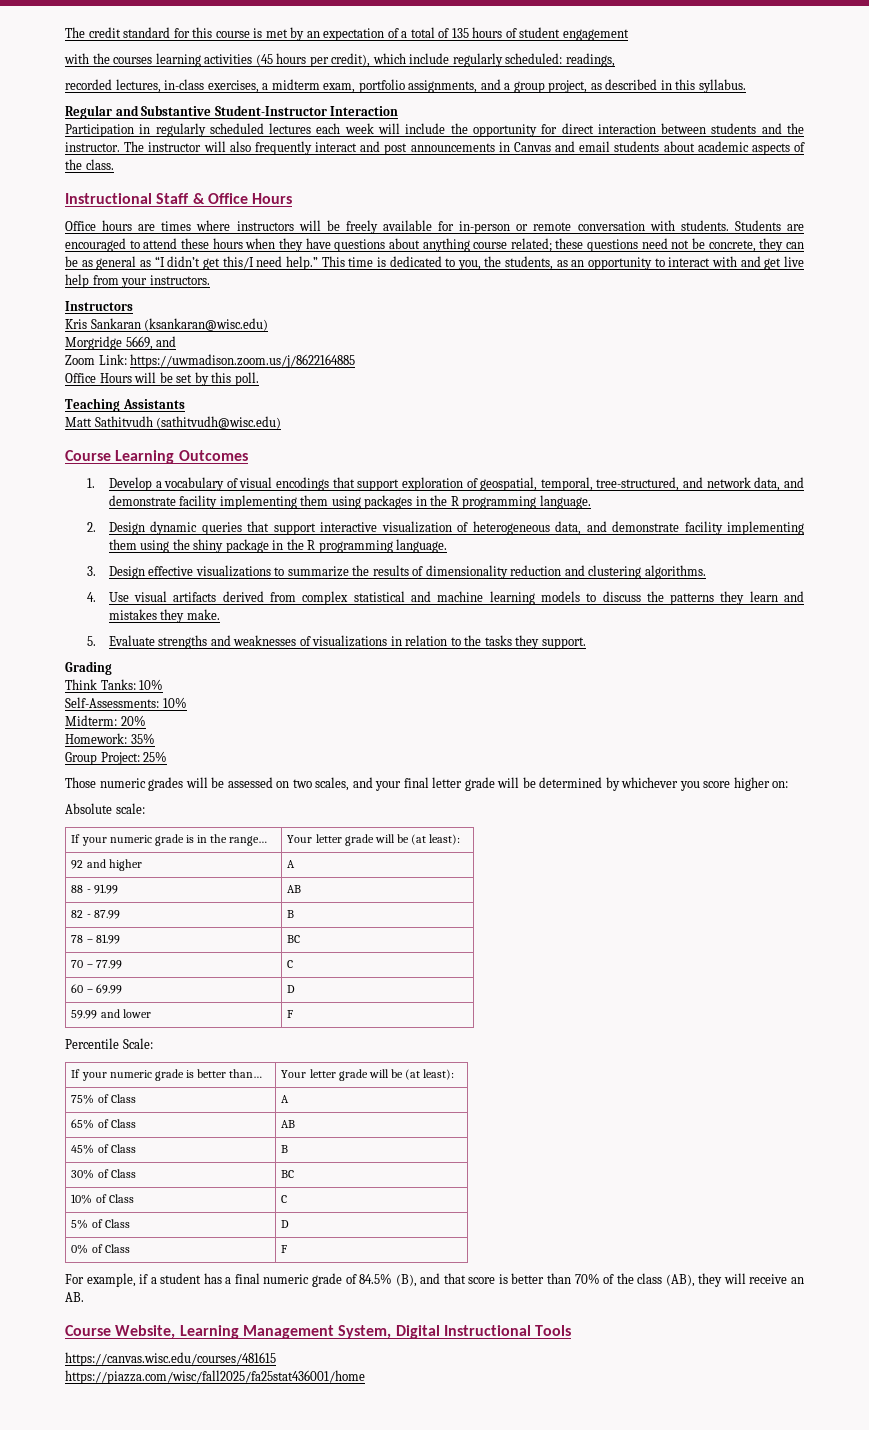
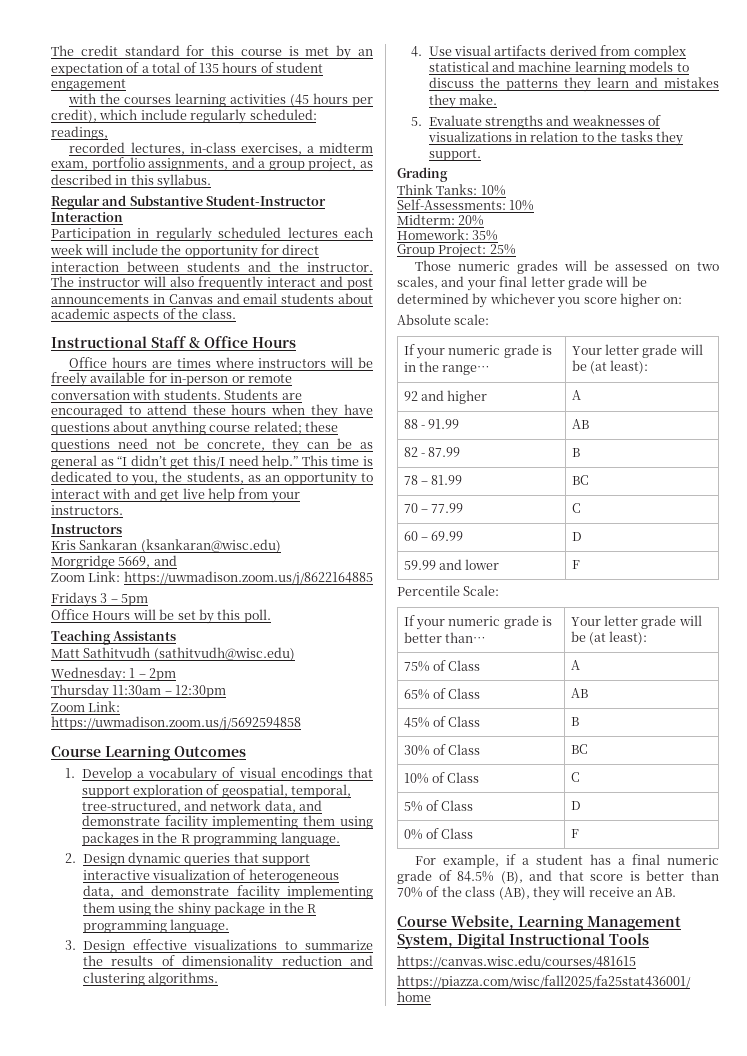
+ Fridays 3 – 5pm
+ Wednesday: 1 – 2pm
+ Thursday 11:30am – 12:30pm
+ Zoom Link: https://uwmadison.zoom.us/j/5692594858

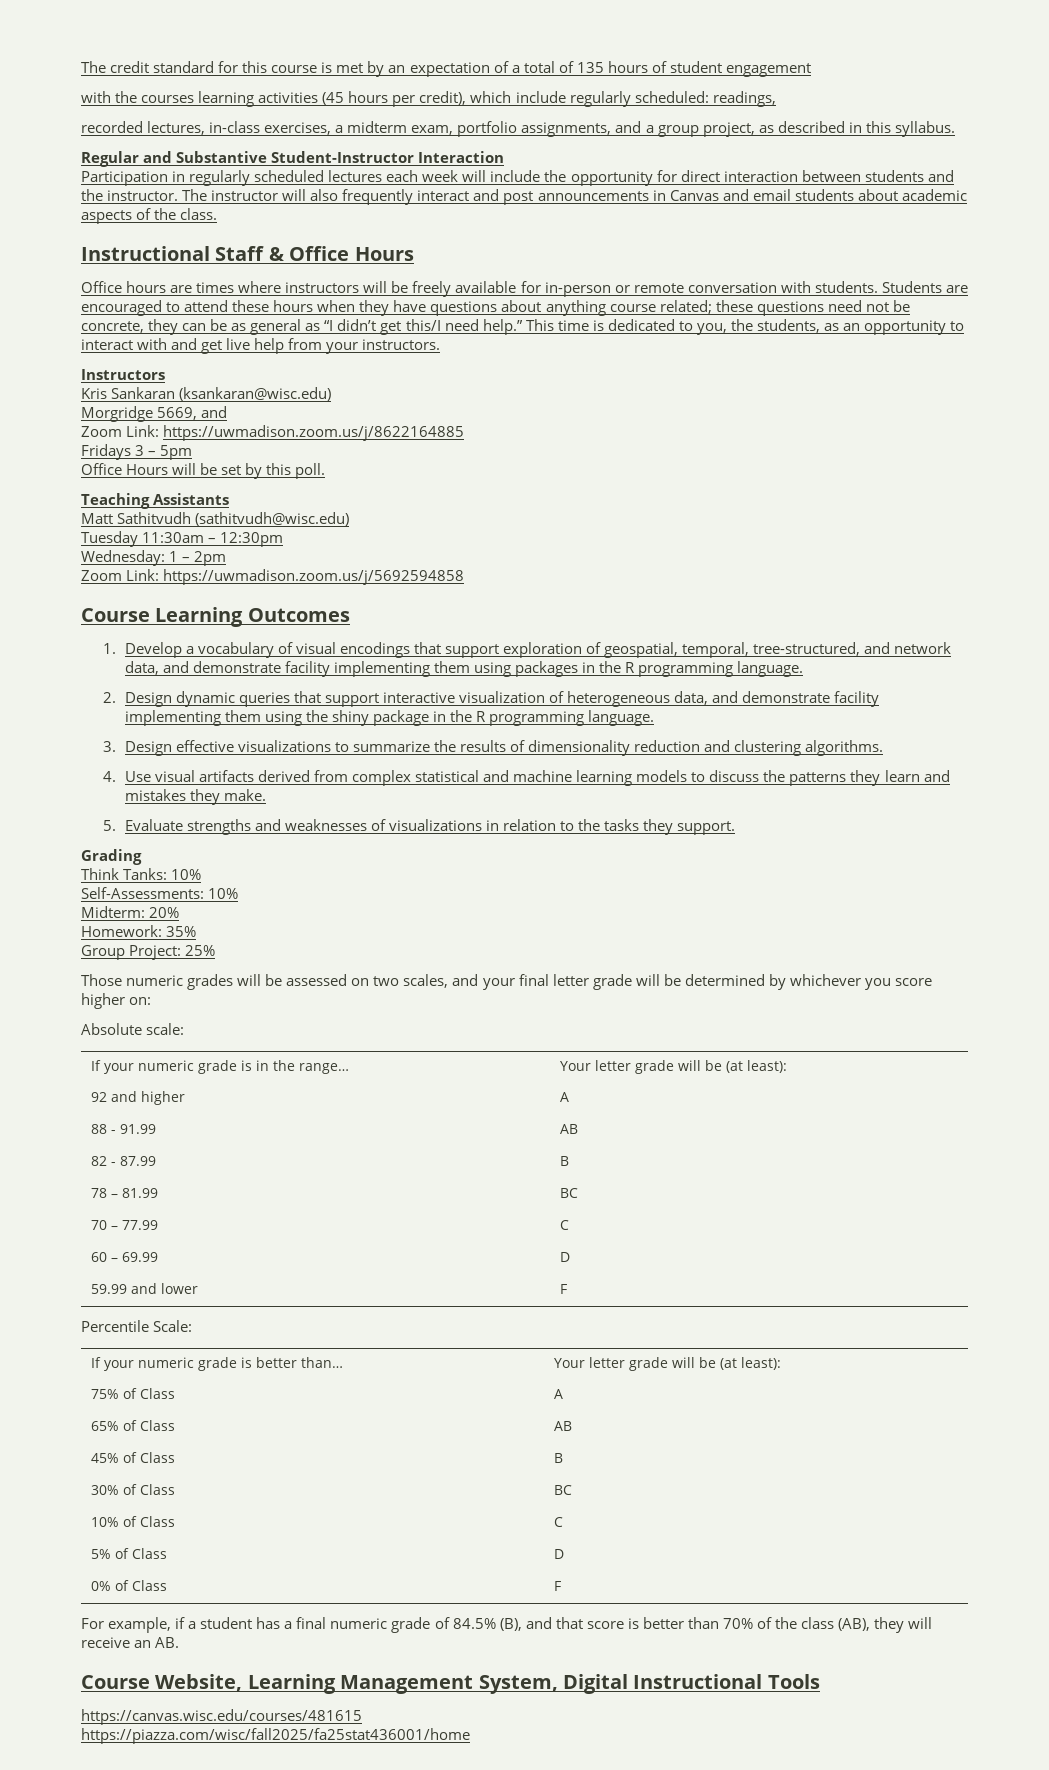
+ Tuesday 11:30am – 12:30pm
- Thursday 11:30am – 12:30pm

